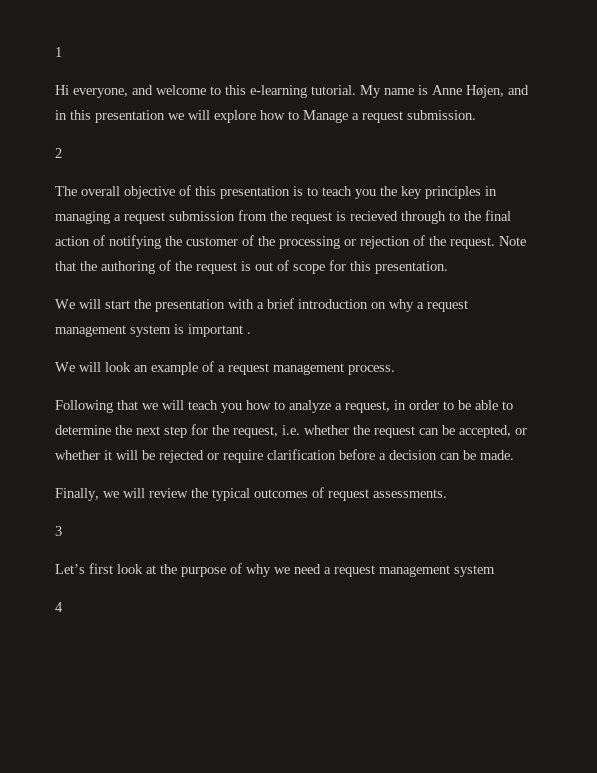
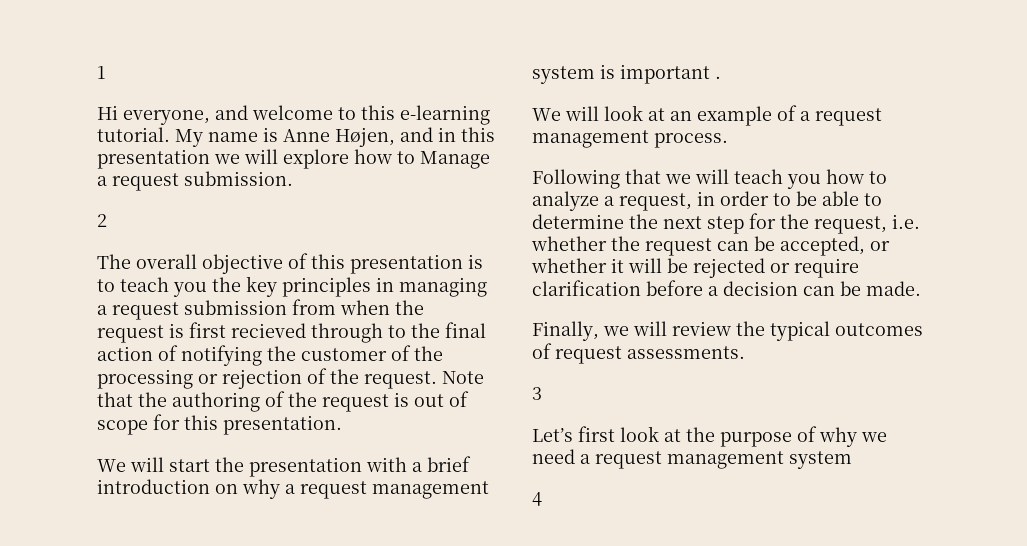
- The overall objective of this presentation is to teach you the key principles in managing a request submission from the request is recieved through to the final action of notifying the customer of the processing or rejection of the request.
+ The overall objective of this presentation is to teach you the key principles in managing a request submission from when the request is first recieved through to the final action of notifying the customer of the processing or rejection of the request.
- We will look an example of a request management process.
+ We will look at an example of a request management process.

